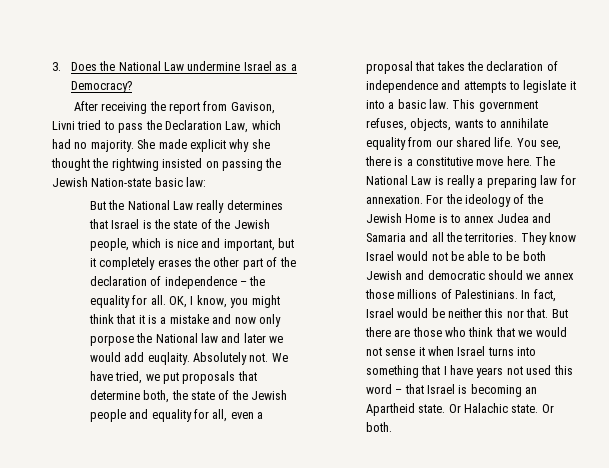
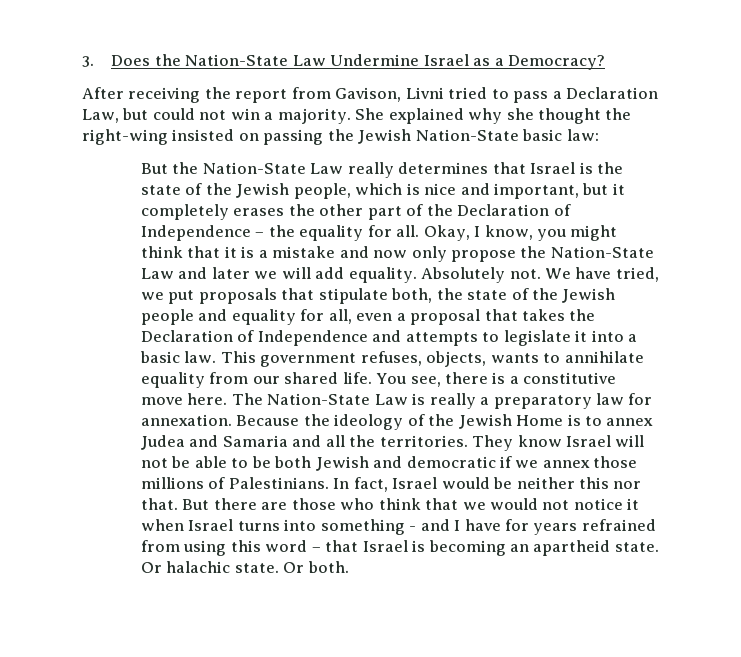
- 3. Does the National Law undermine Israel as a Democracy?
+ 3. Does the Nation-State Law Undermine Israel as a Democracy?
- After receiving the report from Gavison, Livni tried to pass the Declaration Law, which had no majority. She made explicit why she thought the rightwing insisted on passing the Jewish Nation-state basic law:
+ After receiving the report from Gavison, Livni tried to pass a Declaration Law, but could not win a majority. She explained why she thought the right-wing insisted on passing the Jewish Nation-State basic law:
- But the National Law really determines that Israel is the state of the Jewish people, which is nice and important, but it completely erases the other part of the declaration of independence – the equality for all.
+ But the Nation-State Law really determines that Israel is the state of the Jewish people, which is nice and important, but it completely erases the other part of the Declaration of Independence – the equality for all.
- OK, I know, you might think that it is a mistake and now only porpose the National law and later we would add euqlaity.
+ Okay, I know, you might think that it is a mistake and now only propose the Nation-State Law and later we will add equality.
- We have tried, we put proposals that determine both, the state of the Jewish people and equality for all, even a proposal that takes the declaration of independence and attempts to legislate it into a basic law.
+ We have tried, we put proposals that stipulate both, the state of the Jewish people and equality for all, even a proposal that takes the Declaration of Independence and attempts to legislate it into a basic law.
- The National Law is really a preparing law for annexation.
+ The Nation-State Law is really a preparatory law for annexation.
- For the ideology of the Jewish Home is to annex Judea and Samaria and all the territories.
+ Because the ideology of the Jewish Home is to annex Judea and Samaria and all the territories.
- They know Israel would not be able to be both Jewish and democratic should we annex those millions of Palestinians.
+ They know Israel will not be able to be both Jewish and democratic if we annex those millions of Palestinians.
- But there are those who think that we would not sense it when Israel turns into something that I have years not used this word – that Israel is becoming an Apartheid state. Or Halachic state.
+ But there are those who think that we would not notice it when Israel turns into something - and I have for years refrained from using this word – that Israel is becoming an apartheid state. Or halachic state.

